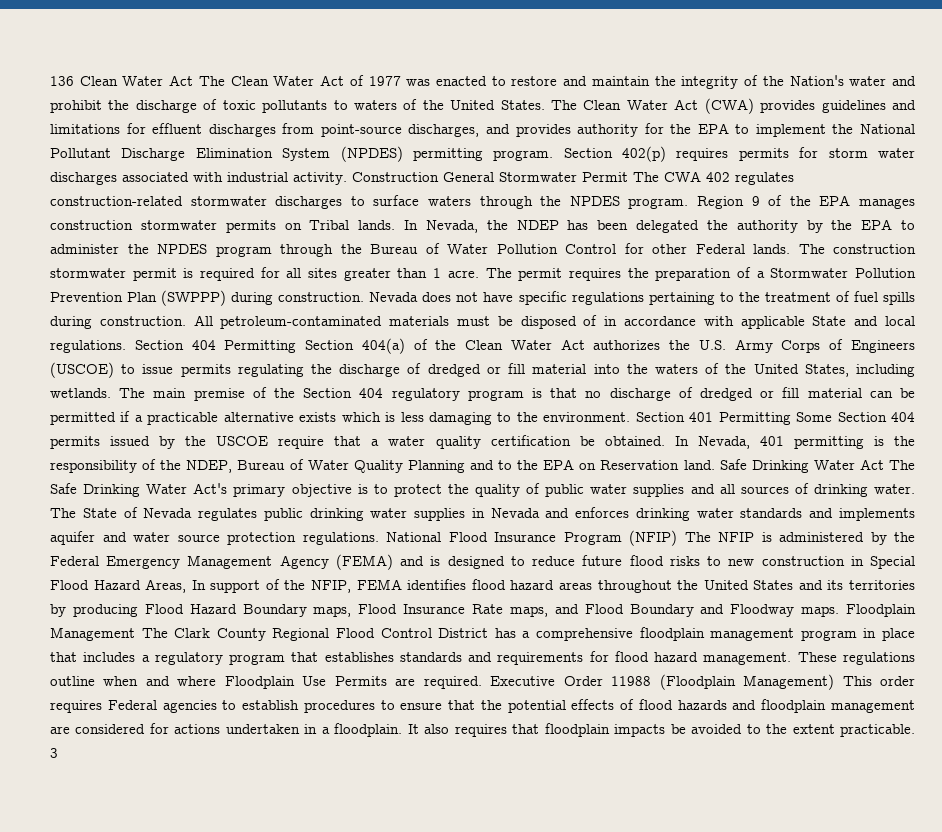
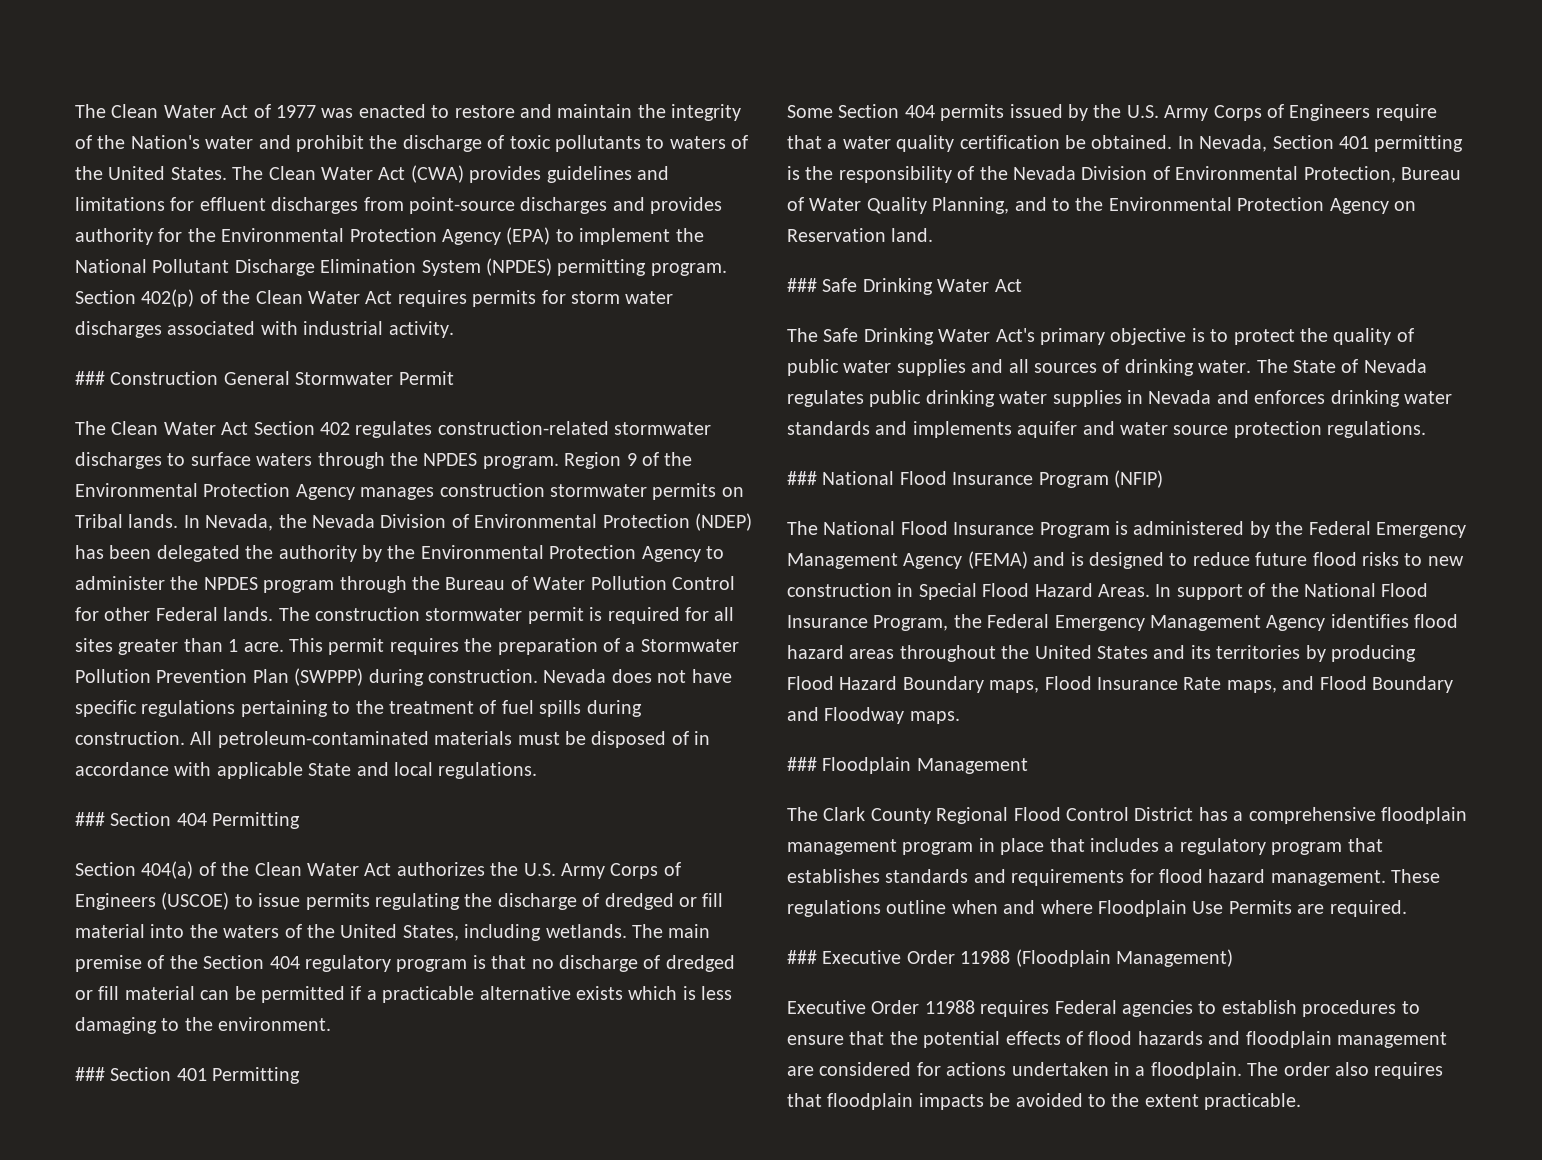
- 136 Clean Water Act The Clean Water Act of 1977 was enacted to restore and maintain the integrity of the Nation's water and prohibit the discharge of toxic pollutants to waters of the United States.
+ The Clean Water Act of 1977 was enacted to restore and maintain the integrity of the Nation's water and prohibit the discharge of toxic pollutants to waters of the United States.
- The Clean Water Act (CWA) provides guidelines and limitations for effluent discharges from point-source discharges, and provides authority for the EPA to implement the National Pollutant Discharge Elimination System (NPDES) permitting program.
+ The Clean Water Act (CWA) provides guidelines and limitations for effluent discharges from point-source discharges and provides authority for the Environmental Protection Agency (EPA) to implement the National Pollutant Discharge Elimination System (NPDES) permitting program.
- Section 402(p) requires permits for storm water discharges associated with industrial activity. Construction General Stormwater Permit The CWA 402 regulates construction-related stormwater discharges to surface waters through the NPDES program.
+ Section 402(p) of the Clean Water Act requires permits for storm water discharges associated with industrial activity.
+ ### Construction General Stormwater Permit
+ The Clean Water Act Section 402 regulates construction-related stormwater discharges to surface waters through the NPDES program.
- Region 9 of the EPA manages construction stormwater permits on Tribal lands.
+ Region 9 of the Environmental Protection Agency manages construction stormwater permits on Tribal lands.
- In Nevada, the NDEP has been delegated the authority by the EPA to administer the NPDES program through the Bureau of Water Pollution Control for other Federal lands.
+ In Nevada, the Nevada Division of Environmental Protection (NDEP) has been delegated the authority by the Environmental Protection Agency to administer the NPDES program through the Bureau of Water Pollution Control for other Federal lands.
- The permit requires the preparation of a Stormwater Pollution Prevention Plan (SWPPP) during construction.
+ This permit requires the preparation of a Stormwater Pollution Prevention Plan (SWPPP) during construction.
- All petroleum-contaminated materials must be disposed of in accordance with applicable State and local regulations. Section 404 Permitting Section 404(a) of the Clean Water Act authorizes the U.S. Army Corps of Engineers (USCOE) to issue permits regulating the discharge of dredged or fill material into the waters of the United States, including wetlands.
+ All petroleum-contaminated materials must be disposed of in accordance with applicable State and local regulations.
+ ### Section 404 Permitting
+ Section 404(a) of the Clean Water Act authorizes the U.S. Army Corps of Engineers (USCOE) to issue permits regulating the discharge of dredged or fill material into the waters of the United States, including wetlands.
- The main premise of the Section 404 regulatory program is that no discharge of dredged or fill material can be permitted if a practicable alternative exists which is less damaging to the environment. Section 401 Permitting Some Section 404 permits issued by the USCOE require that a water quality certification be obtained.
+ The main premise of the Section 404 regulatory program is that no discharge of dredged or fill material can be permitted if a practicable alternative exists which is less damaging to the environment.
+ ### Section 401 Permitting
+ Some Section 404 permits issued by the U.S. Army Corps of Engineers require that a water quality certification be obtained.
- In Nevada, 401 permitting is the responsibility of the NDEP, Bureau of Water Quality Planning and to the EPA on Reservation land. Safe Drinking Water Act The Safe Drinking Water Act's primary objective is to protect the quality of public water supplies and all sources of drinking water.
+ In Nevada, Section 401 permitting is the responsibility of the Nevada Division of Environmental Protection, Bureau of Water Quality Planning, and to the Environmental Protection Agency on Reservation land.
+ ### Safe Drinking Water Act
+ The Safe Drinking Water Act's primary objective is to protect the quality of public water supplies and all sources of drinking water.
- The State of Nevada regulates public drinking water supplies in Nevada and enforces drinking water standards and implements aquifer and water source protection regulations. National Flood Insurance Program (NFIP) The NFIP is administered by the Federal Emergency Management Agency (FEMA) and is designed to reduce future flood risks to new construction in Special Flood Hazard Areas, In support of the NFIP, FEMA identifies flood hazard areas throughout the United States and its territories by producing Flood Hazard Boundary maps, Flood Insurance Rate maps, and Flood Boundary and Floodway maps. Floodplain Management The Clark County Regional Flood Control District has a comprehensive floodplain management program in place that includes a regulatory program that establishes standards and requirements for flood hazard management.
+ The State of Nevada regulates public drinking water supplies in Nevada and enforces drinking water standards and implements aquifer and water source protection regulations.
+ ### National Flood Insurance Program (NFIP)
+ The National Flood Insurance Program is administered by the Federal Emergency Management Agency (FEMA) and is designed to reduce future flood risks to new construction in Special Flood Hazard Areas. In support of the National Flood Insurance Program, the Federal Emergency Management Agency identifies flood hazard areas throughout the United States and its territories by producing Flood Hazard Boundary maps, Flood Insurance Rate maps, and Flood Boundary and Floodway maps.
+ ### Floodplain Management
+ The Clark County Regional Flood Control District has a comprehensive floodplain management program in place that includes a regulatory program that establishes standards and requirements for flood hazard management.
- These regulations outline when and where Floodplain Use Permits are required. Executive Order 11988 (Floodplain Management) This order requires Federal agencies to establish procedures to ensure that the potential effects of flood hazards and floodplain management are considered for actions undertaken in a floodplain.
+ These regulations outline when and where Floodplain Use Permits are required.
+ ### Executive Order 11988 (Floodplain Management)
+ Executive Order 11988 requires Federal agencies to establish procedures to ensure that the potential effects of flood hazards and floodplain management are considered for actions undertaken in a floodplain.
- It also requires that floodplain impacts be avoided to the extent practicable. 3
+ The order also requires that floodplain impacts be avoided to the extent practicable.

